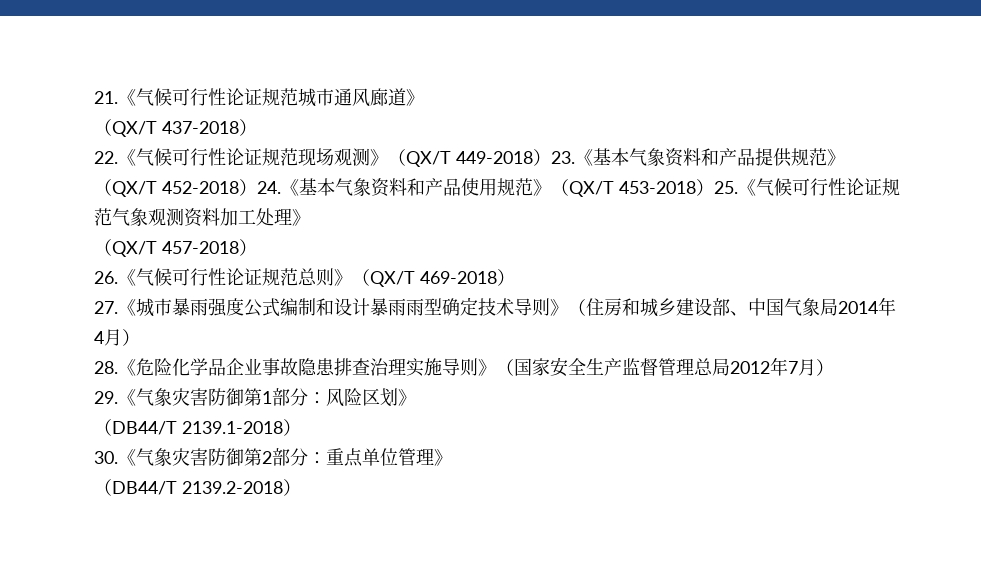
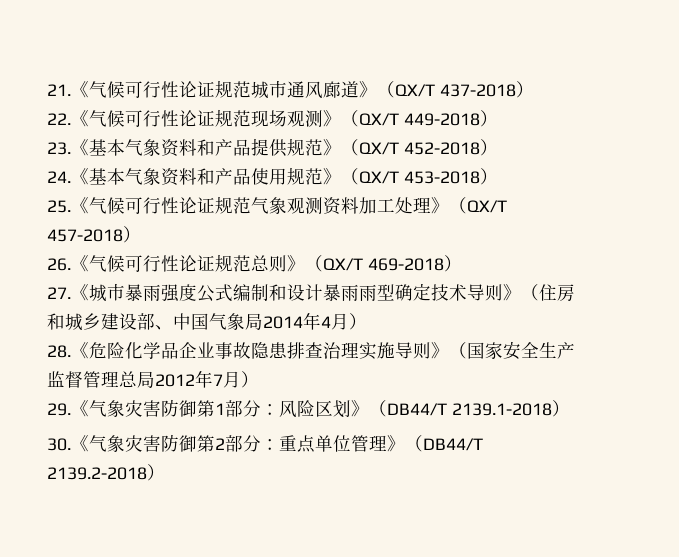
- 21.《气候可行性论证规范城市通风廊道》
- （QX/T 437-2018）
+ 21.《气候可行性论证规范城市通风廊道》（QX/T 437-2018）
- 22.《气候可行性论证规范现场观测》（QX/T 449-2018）23.《基本气象资料和产品提供规范》（QX/T 452-2018）24.《基本气象资料和产品使用规范》（QX/T 453-2018）25.《气候可行性论证规范气象观测资料加工处理》
- （QX/T 457-2018）
+ 22.《气候可行性论证规范现场观测》（QX/T 449-2018）
+ 23.《基本气象资料和产品提供规范》（QX/T 452-2018）
+ 24.《基本气象资料和产品使用规范》（QX/T 453-2018）
+ 25.《气候可行性论证规范气象观测资料加工处理》（QX/T 457-2018）
- 29.《气象灾害防御第1部分：风险区划》
- （DB44/T 2139.1-2018）
+ 29.《气象灾害防御第1部分：风险区划》（DB44/T 2139.1-2018）
- 30.《气象灾害防御第2部分：重点单位管理》
- （DB44/T 2139.2-2018）
+ 30.《气象灾害防御第2部分：重点单位管理》（DB44/T 2139.2-2018）

